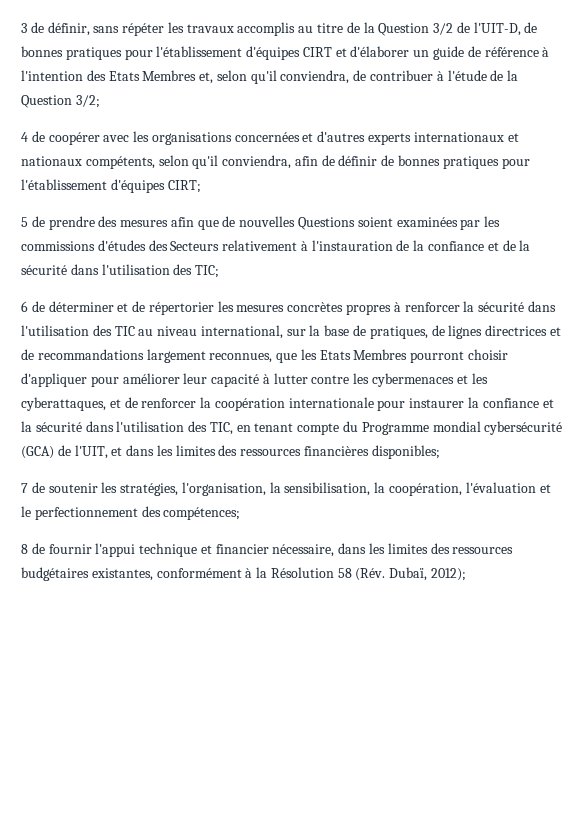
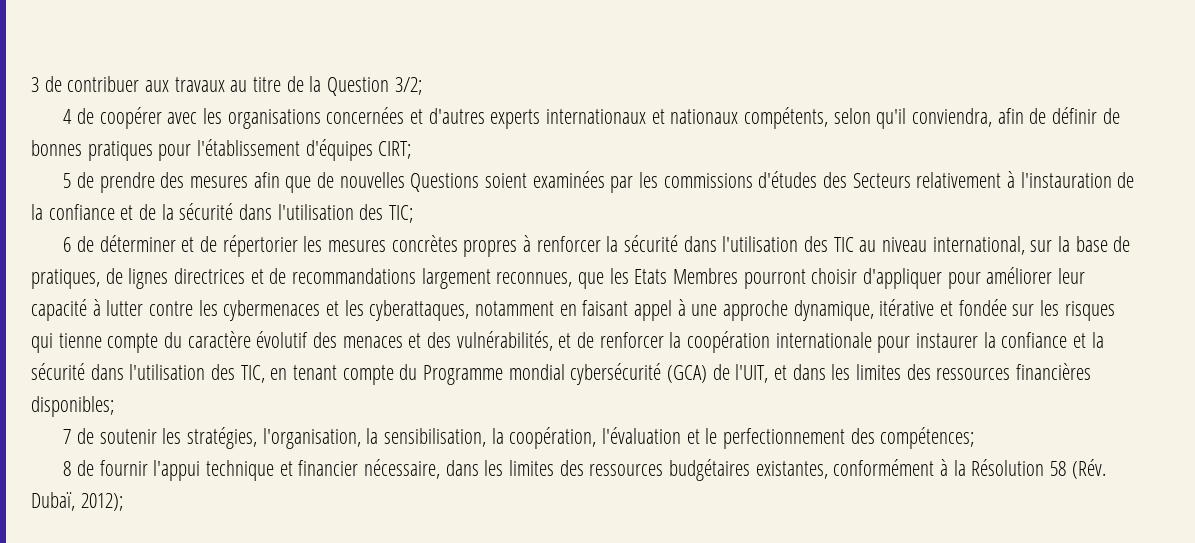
- 3 de définir, sans répéter les travaux accomplis au titre de la Question 3/2 de l'UIT-D, de bonnes pratiques pour l'établissement d'équipes CIRT et d'élaborer un guide de référence à l'intention des Etats Membres et, selon qu'il conviendra, de contribuer à l'étude de la Question 3/2;
+ 3 de contribuer aux travaux au titre de la Question 3/2;
- 6 de déterminer et de répertorier les mesures concrètes propres à renforcer la sécurité dans l'utilisation des TIC au niveau international, sur la base de pratiques, de lignes directrices et de recommandations largement reconnues, que les Etats Membres pourront choisir d'appliquer pour améliorer leur capacité à lutter contre les cybermenaces et les cyberattaques, et de renforcer la coopération internationale pour instaurer la confiance et la sécurité dans l'utilisation des TIC, en tenant compte du Programme mondial cybersécurité (GCA) de l'UIT, et dans les limites des ressources financières disponibles;
+ 6 de déterminer et de répertorier les mesures concrètes propres à renforcer la sécurité dans l'utilisation des TIC au niveau international, sur la base de pratiques, de lignes directrices et de recommandations largement reconnues, que les Etats Membres pourront choisir d'appliquer pour améliorer leur capacité à lutter contre les cybermenaces et les cyberattaques, notamment en faisant appel à une approche dynamique, itérative et fondée sur les risques qui tienne compte du caractère évolutif des menaces et des vulnérabilités, et de renforcer la coopération internationale pour instaurer la confiance et la sécurité dans l'utilisation des TIC, en tenant compte du Programme mondial cybersécurité (GCA) de l'UIT, et dans les limites des ressources financières disponibles;

